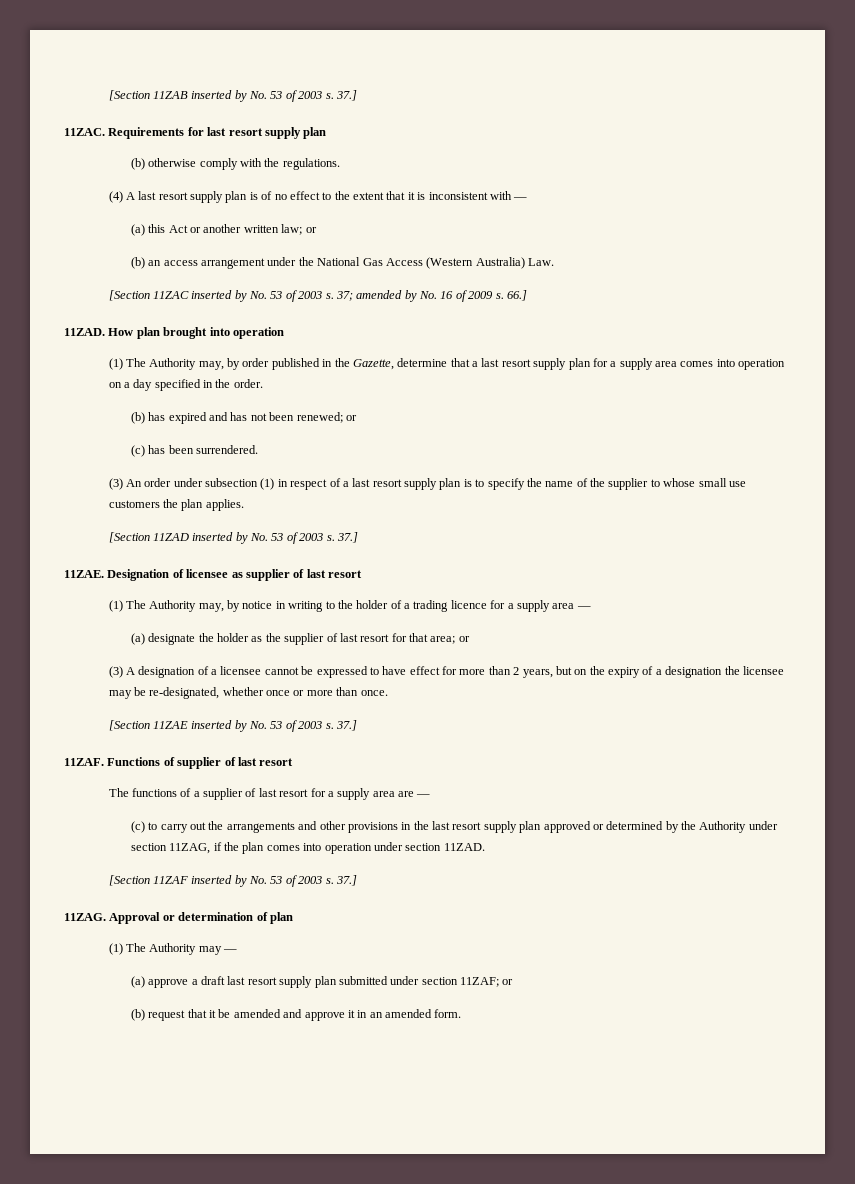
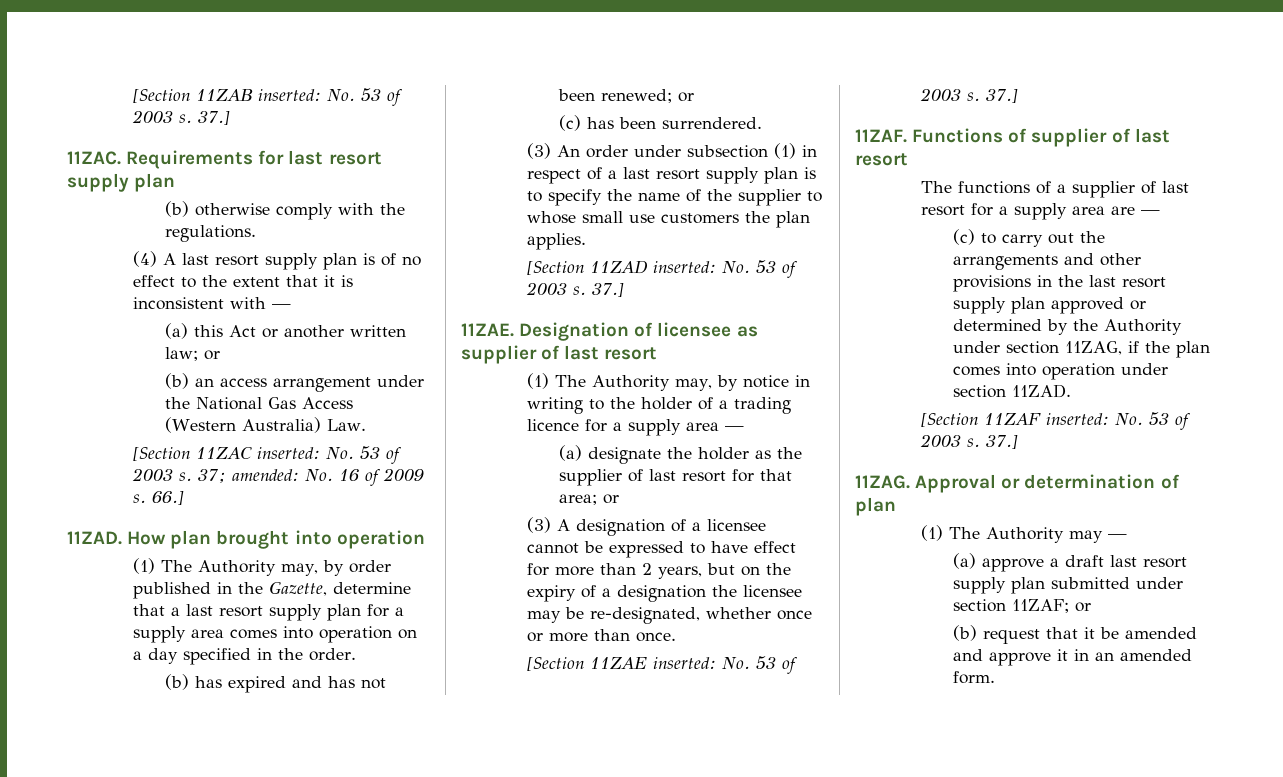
- [Section 11ZAB inserted by No. 53 of 2003 s.
+ [Section 11ZAB inserted: No. 53 of 2003 s.
- [Section 11ZAC inserted by No. 53 of 2003 s.
+ [Section 11ZAC inserted: No. 53 of 2003 s.
- 37; amended by No. 16 of 2009 s.
+ 37; amended: No. 16 of 2009 s.
- [Section 11ZAD inserted by No. 53 of 2003 s.
+ [Section 11ZAD inserted: No. 53 of 2003 s.
- [Section 11ZAE inserted by No. 53 of 2003 s.
+ [Section 11ZAE inserted: No. 53 of 2003 s.
- [Section 11ZAF inserted by No. 53 of 2003 s.
+ [Section 11ZAF inserted: No. 53 of 2003 s.

